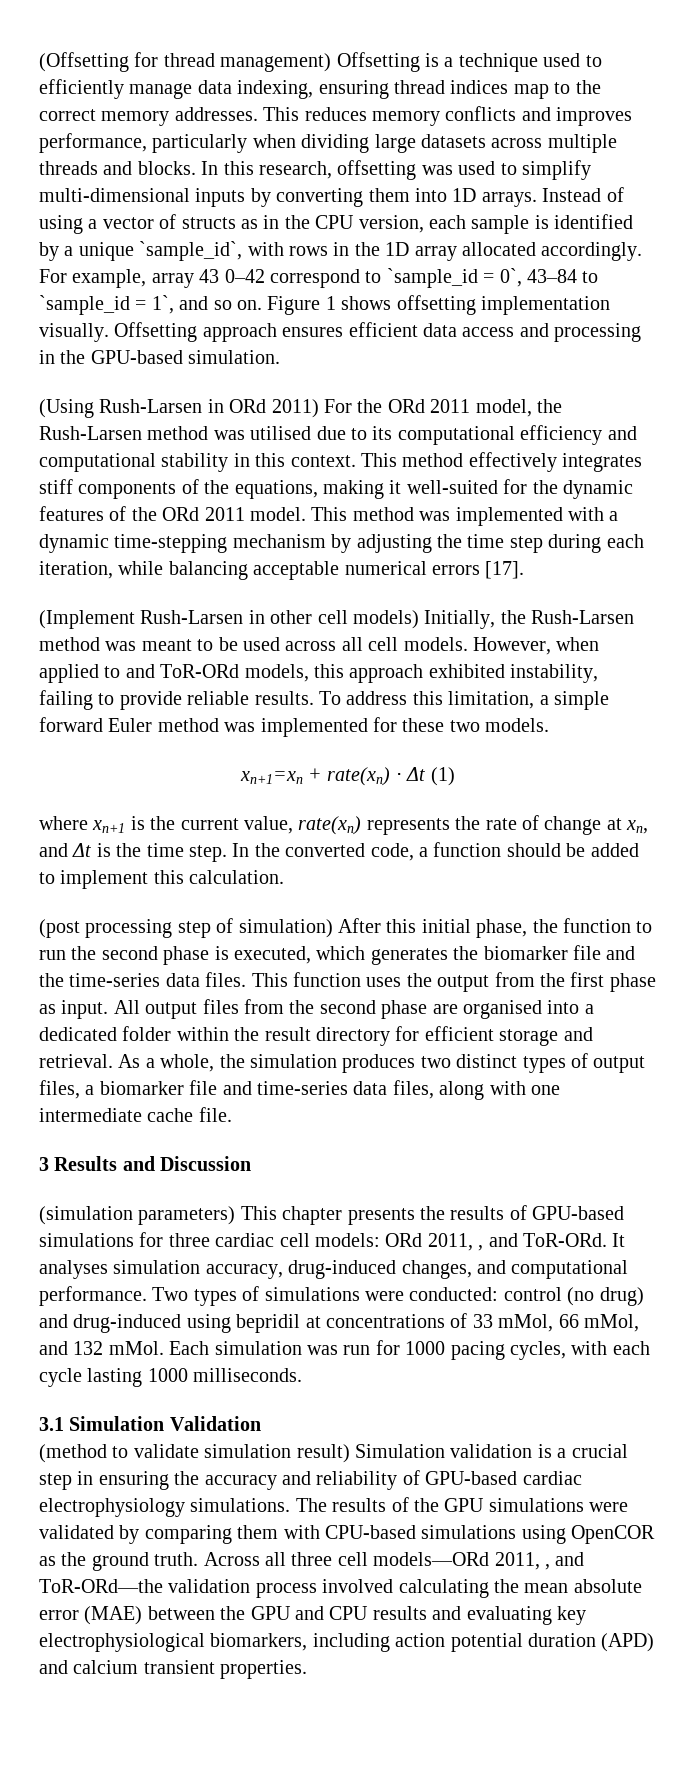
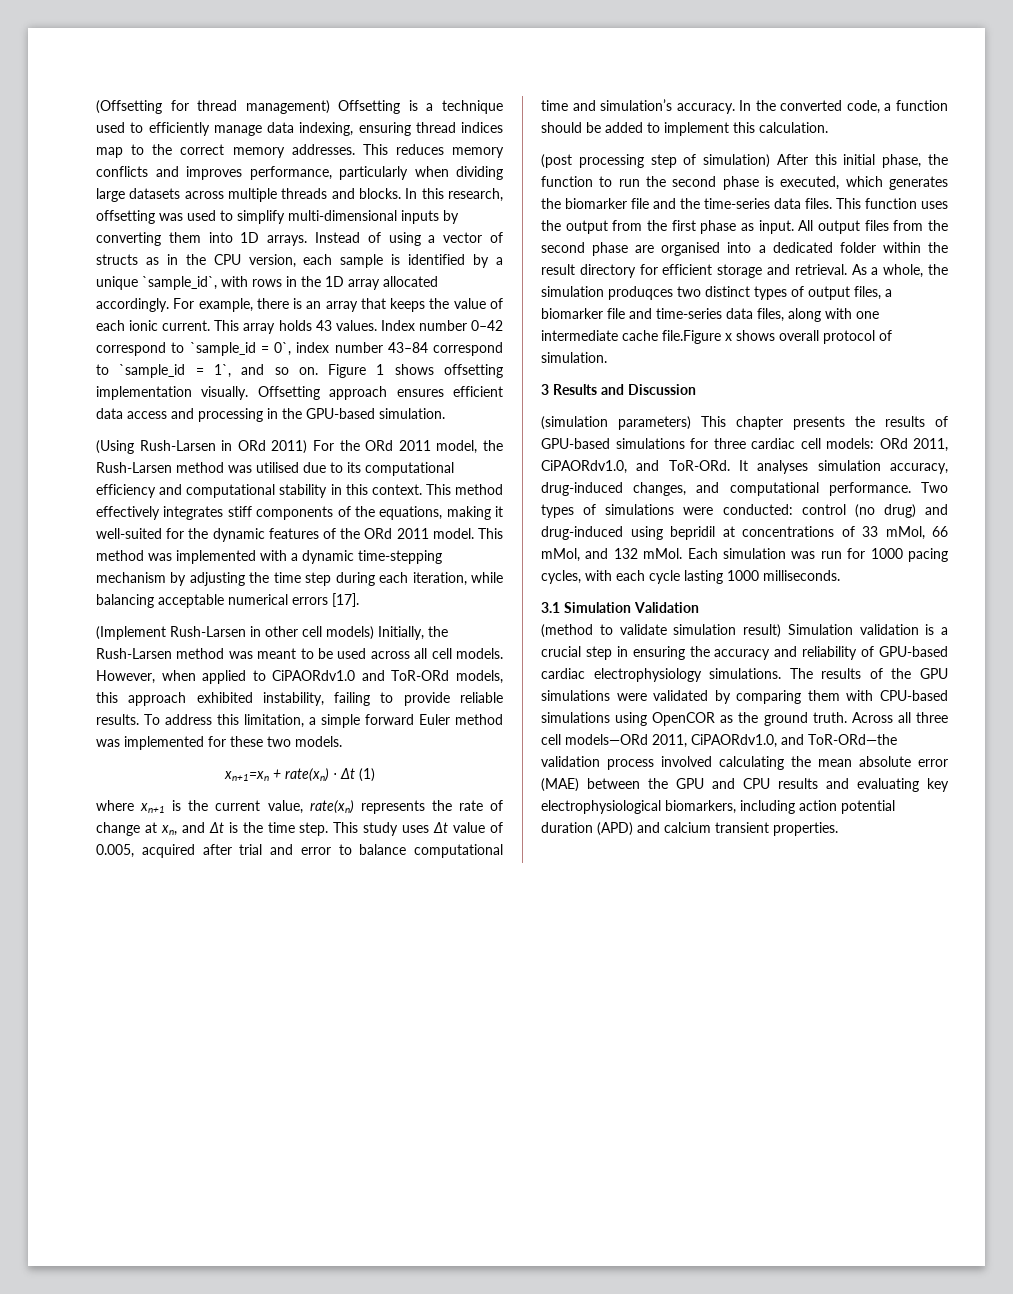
- For example, array 43 0–42 correspond to `sample_id = 0`, 43–84 to `sample_id = 1`, and so on.
+ For example, there is an array that keeps the value of each ionic current. This array holds 43 values. Index number 0–42 correspond to `sample_id = 0`, index number 43–84 correspond to `sample_id = 1`, and so on.
- However, when applied to and ToR-ORd models, this approach exhibited instability, failing to provide reliable results.
+ However, when applied to CiPAORdv1.0 and ToR-ORd models, this approach exhibited instability, failing to provide reliable results.
+ This study uses Δt value of 0.005, acquired after trial and error to balance computational time and simulation’s accuracy.
- As a whole, the simulation produces two distinct types of output files, a biomarker file and time-series data files, along with one intermediate cache file.
+ As a whole, the simulation produqces two distinct types of output files, a biomarker file and time-series data files, along with one intermediate cache file.Figure x shows overall protocol of simulation.
- (simulation parameters) This chapter presents the results of GPU-based simulations for three cardiac cell models: ORd 2011, , and ToR-ORd.
+ (simulation parameters) This chapter presents the results of GPU-based simulations for three cardiac cell models: ORd 2011, CiPAORdv1.0, and ToR-ORd.
- Across all three cell models—ORd 2011, , and ToR-ORd—the validation process involved calculating the mean absolute error (MAE) between the GPU and CPU results and evaluating key electrophysiological biomarkers, including action potential duration (APD) and calcium transient properties.
+ Across all three cell models—ORd 2011, CiPAORdv1.0, and ToR-ORd—the validation process involved calculating the mean absolute error (MAE) between the GPU and CPU results and evaluating key electrophysiological biomarkers, including action potential duration (APD) and calcium transient properties.

